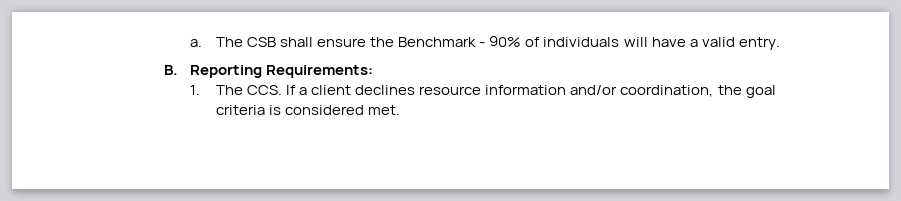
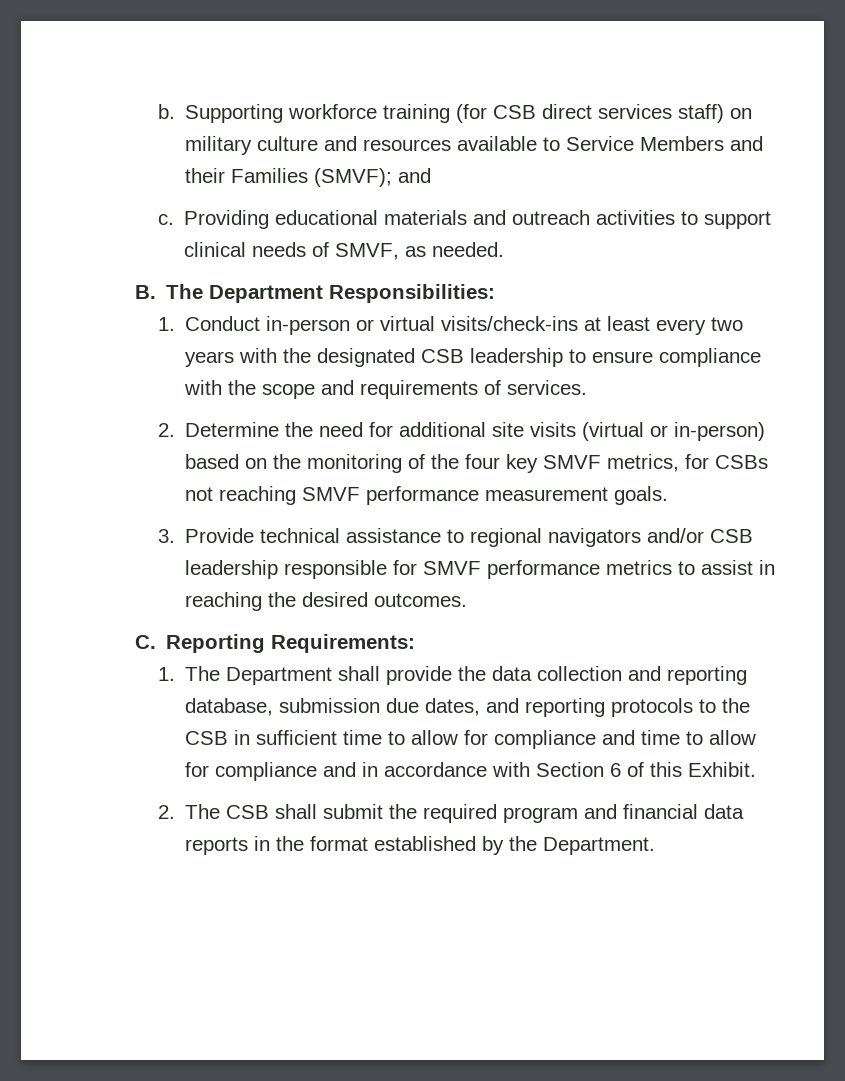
- a. The CSB shall ensure the Benchmark - 90% of individuals will have a valid entry.
- B. Reporting Requirements:
- 1. The CCS. If a client declines resource information and/or coordination, the goal criteria is considered met.
+ b. Supporting workforce training (for CSB direct services staff) on military culture and resources available to Service Members and their Families (SMVF); and
+ c. Providing educational materials and outreach activities to support clinical needs of SMVF, as needed.
+ B. The Department Responsibilities:
+ 1. Conduct in-person or virtual visits/check-ins at least every two years with the designated CSB leadership to ensure compliance with the scope and requirements of services.
+ 2. Determine the need for additional site visits (virtual or in-person) based on the monitoring of the four key SMVF metrics, for CSBs not reaching SMVF performance measurement goals.
+ 3. Provide technical assistance to regional navigators and/or CSB leadership responsible for SMVF performance metrics to assist in reaching the desired outcomes.
+ C. Reporting Requirements:
+ 1. The Department shall provide the data collection and reporting database, submission due dates, and reporting protocols to the CSB in sufficient time to allow for compliance and time to allow for compliance and in accordance with Section 6 of this Exhibit.
+ 2. The CSB shall submit the required program and financial data reports in the format established by the Department.

